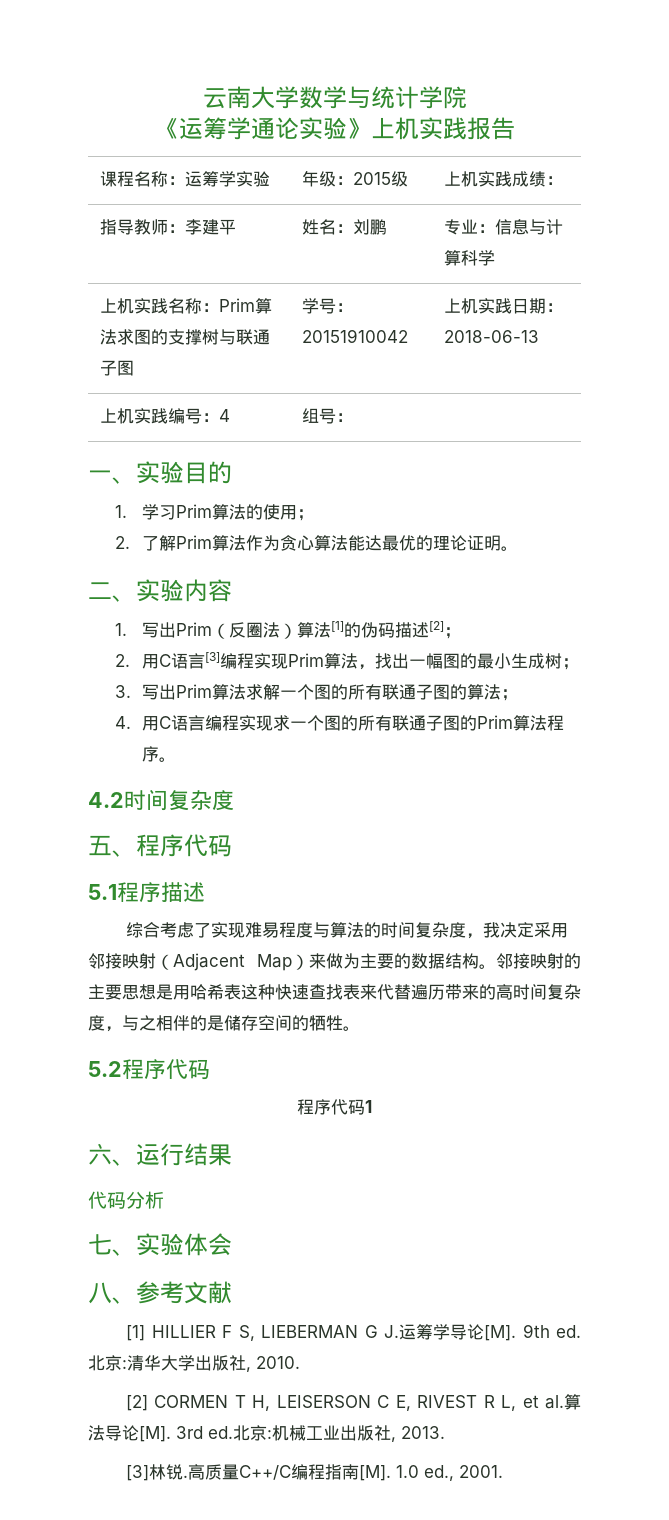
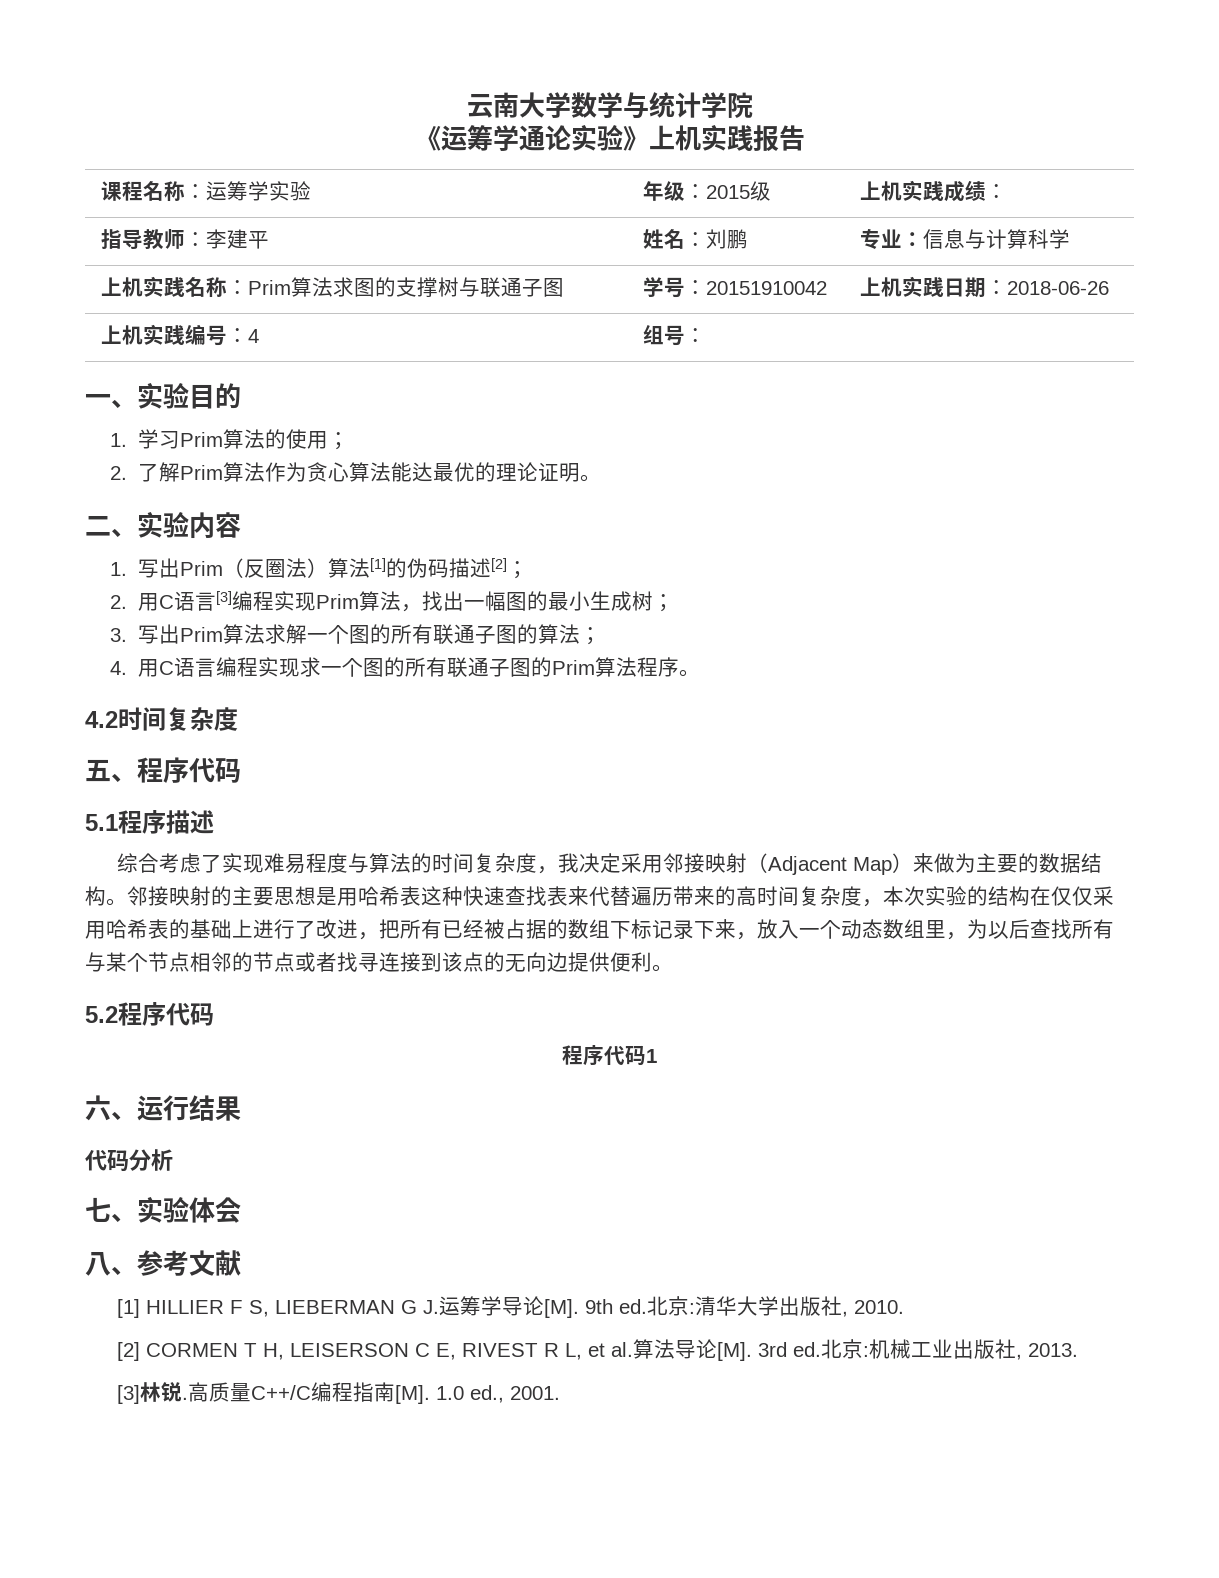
- 上机实践名称：Prim算法求图的支撑树与联通子图 | 学号：20151910042 | 上机实践日期：2018-06-13
+ 上机实践名称：Prim算法求图的支撑树与联通子图 | 学号：20151910042 | 上机实践日期：2018-06-26
- 邻接映射的主要思想是用哈希表这种快速查找表来代替遍历带来的高时间复杂度，与之相伴的是储存空间的牺牲。
+ 邻接映射的主要思想是用哈希表这种快速查找表来代替遍历带来的高时间复杂度，本次实验的结构在仅仅采用哈希表的基础上进行了改进，把所有已经被占据的数组下标记录下来，放入一个动态数组里，为以后查找所有与某个节点相邻的节点或者找寻连接到该点的无向边提供便利。

